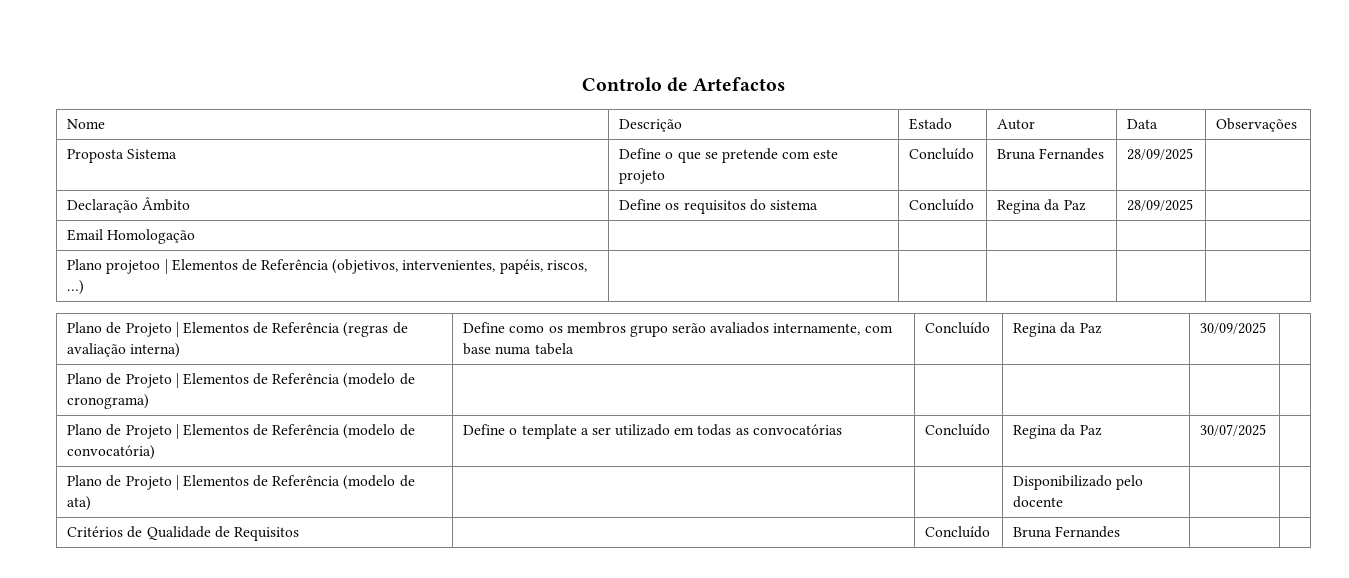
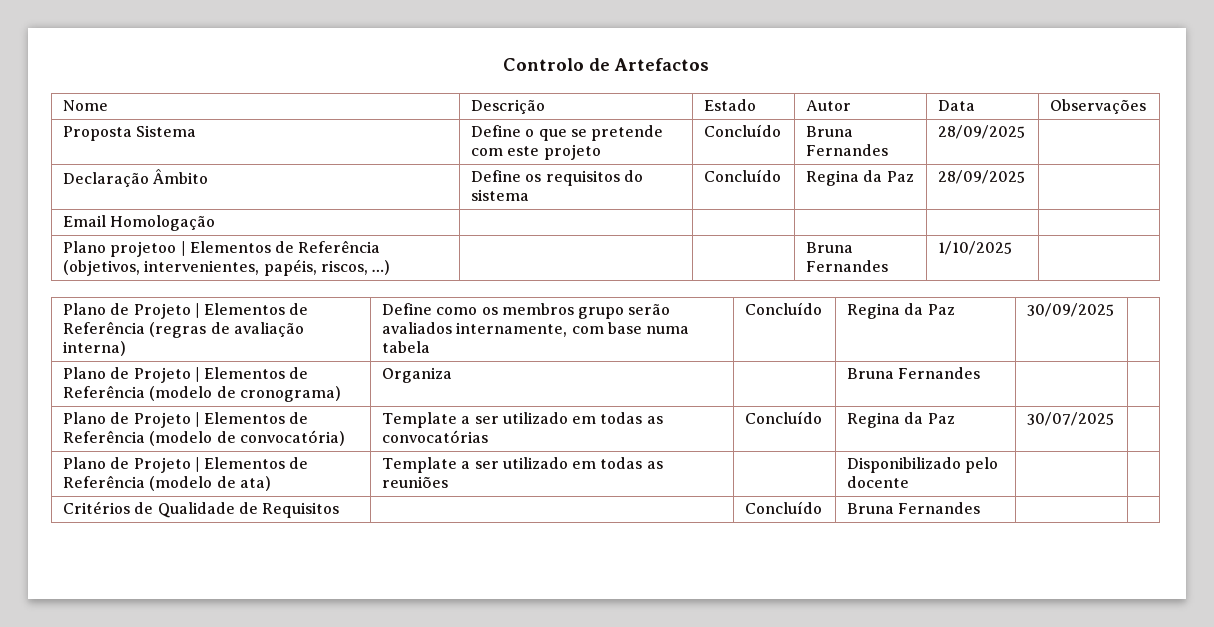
- Plano projetoo | Elementos de Referência (objetivos, intervenientes, papéis, riscos, …) | | | | |
+ Plano projetoo | Elementos de Referência (objetivos, intervenientes, papéis, riscos, …) | | | Bruna Fernandes | 1/10/2025 |
- Plano de Projeto | Elementos de Referência (modelo de cronograma) | | | | |
+ Plano de Projeto | Elementos de Referência (modelo de cronograma) | Organiza | | Bruna Fernandes | |
- Plano de Projeto | Elementos de Referência (modelo de convocatória) | Define o template a ser utilizado em todas as convocatórias | Concluído | Regina da Paz | 30/07/2025 |
+ Plano de Projeto | Elementos de Referência (modelo de convocatória) | Template a ser utilizado em todas as convocatórias | Concluído | Regina da Paz | 30/07/2025 |
- Plano de Projeto | Elementos de Referência (modelo de ata) | | | Disponibilizado pelo docente | |
+ Plano de Projeto | Elementos de Referência (modelo de ata) | Template a ser utilizado em todas as reuniões | | Disponibilizado pelo docente | |

